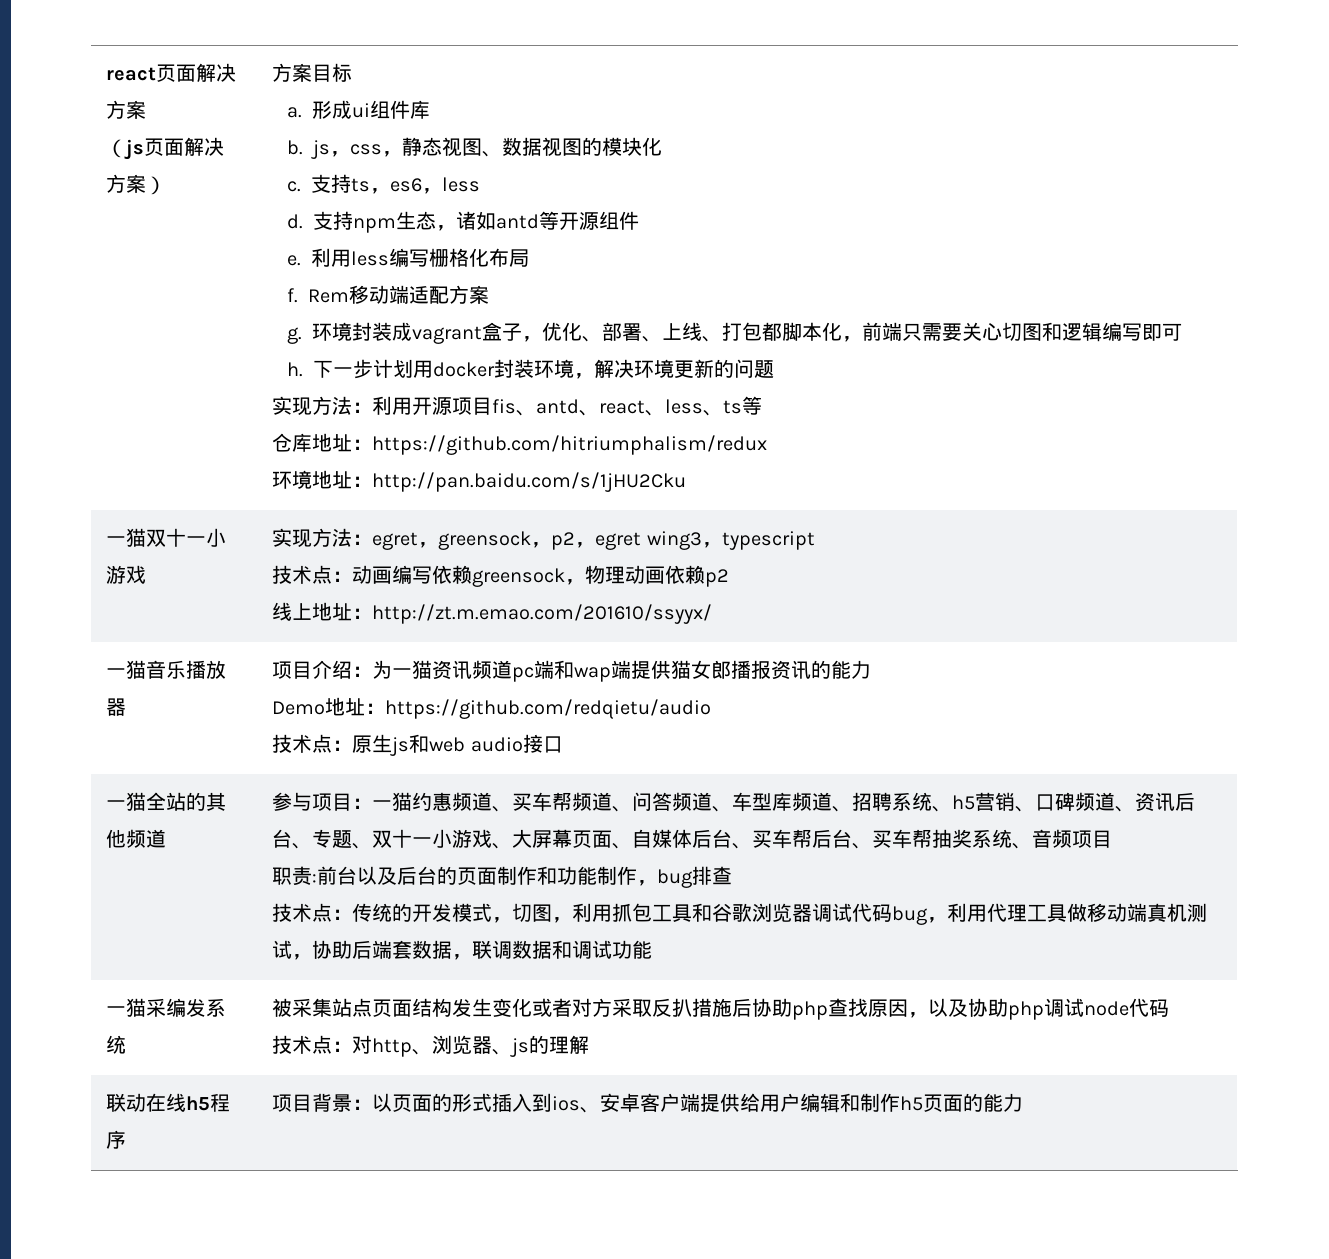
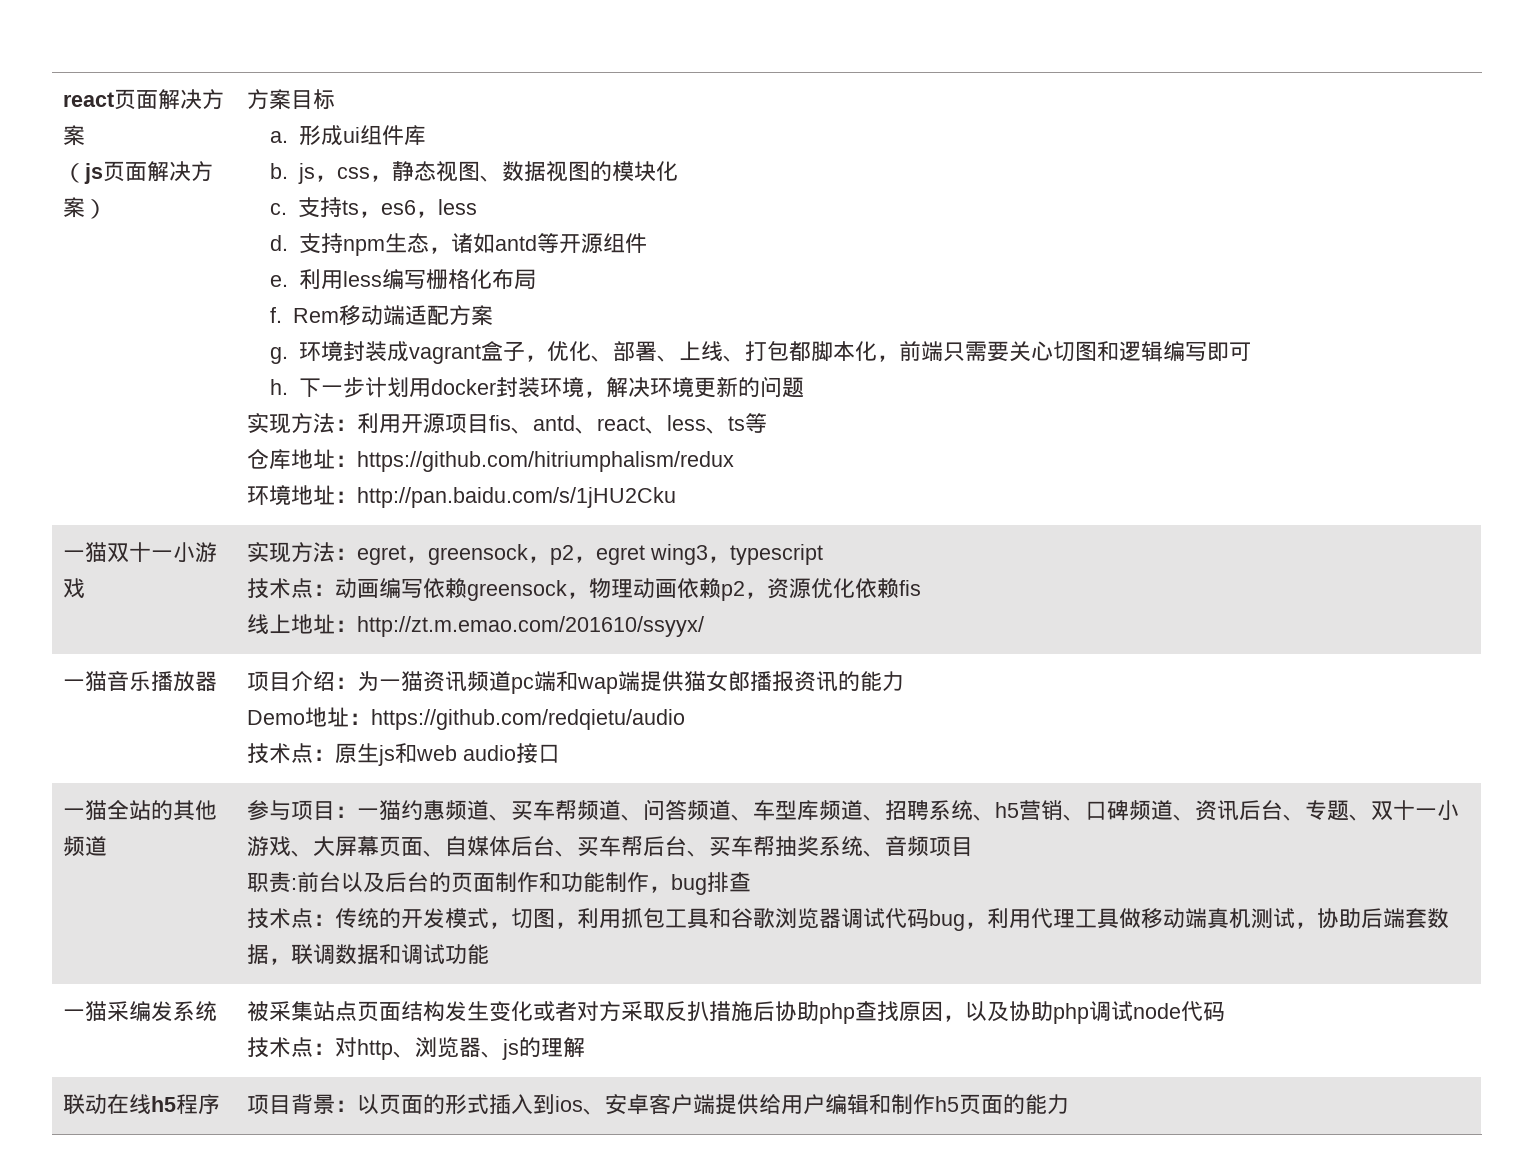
  一猫双十一小游戏 | 实现方法：egret，greensock，p2，egret wing3，typescript
- 技术点：动画编写依赖greensock，物理动画依赖p2
+ 技术点：动画编写依赖greensock，物理动画依赖p2，资源优化依赖fis

